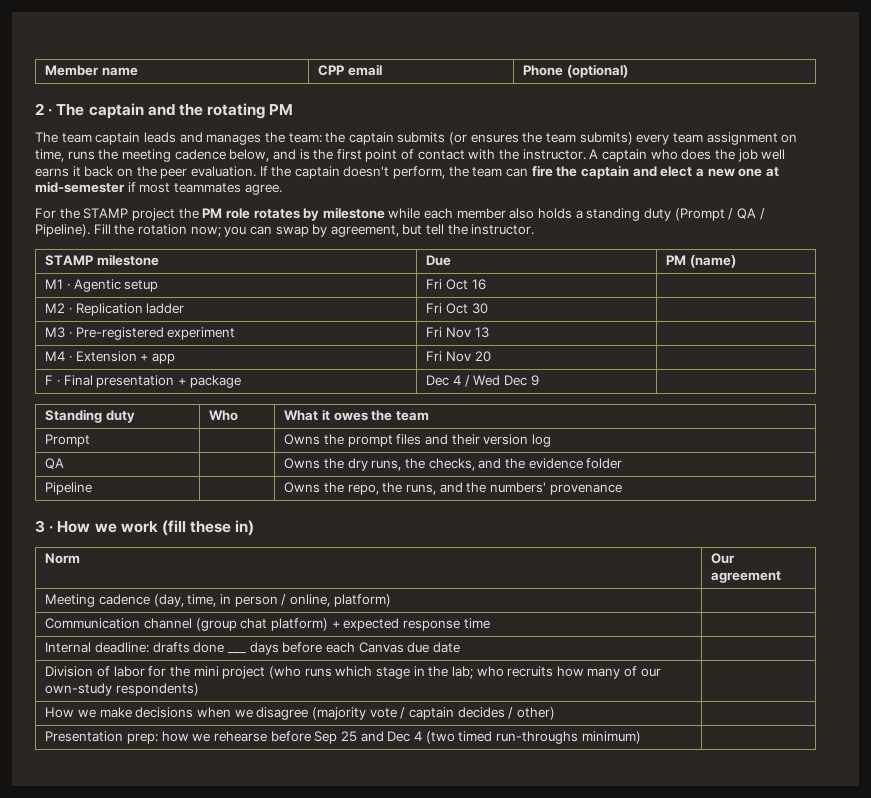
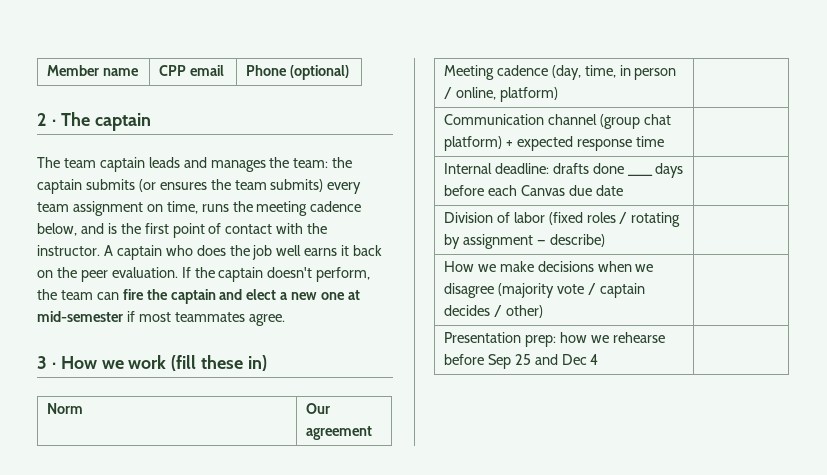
- 2 · The captain and the rotating PM
+ 2 · The captain
- For the STAMP project the PM role rotates by milestone while each member also holds a standing duty (Prompt / QA / Pipeline). Fill the rotation now; you can swap by agreement, but tell the instructor.
- STAMP milestone | Due | PM (name)
- M1 · Agentic setup | Fri Oct 16 |
- M2 · Replication ladder | Fri Oct 30 |
- M3 · Pre-registered experiment | Fri Nov 13 |
- M4 · Extension + app | Fri Nov 20 |
- F · Final presentation + package | Dec 4 / Wed Dec 9 |
- Standing duty | Who | What it owes the team
- Prompt | | Owns the prompt files and their version log
- QA | | Owns the dry runs, the checks, and the evidence folder
- Pipeline | | Owns the repo, the runs, and the numbers' provenance
- Division of labor for the mini project (who runs which stage in the lab; who recruits how many of our own-study respondents) |
+ Division of labor (fixed roles / rotating by assignment — describe) |
- Presentation prep: how we rehearse before Sep 25 and Dec 4 (two timed run-throughs minimum) |
+ Presentation prep: how we rehearse before Sep 25 and Dec 4 |

